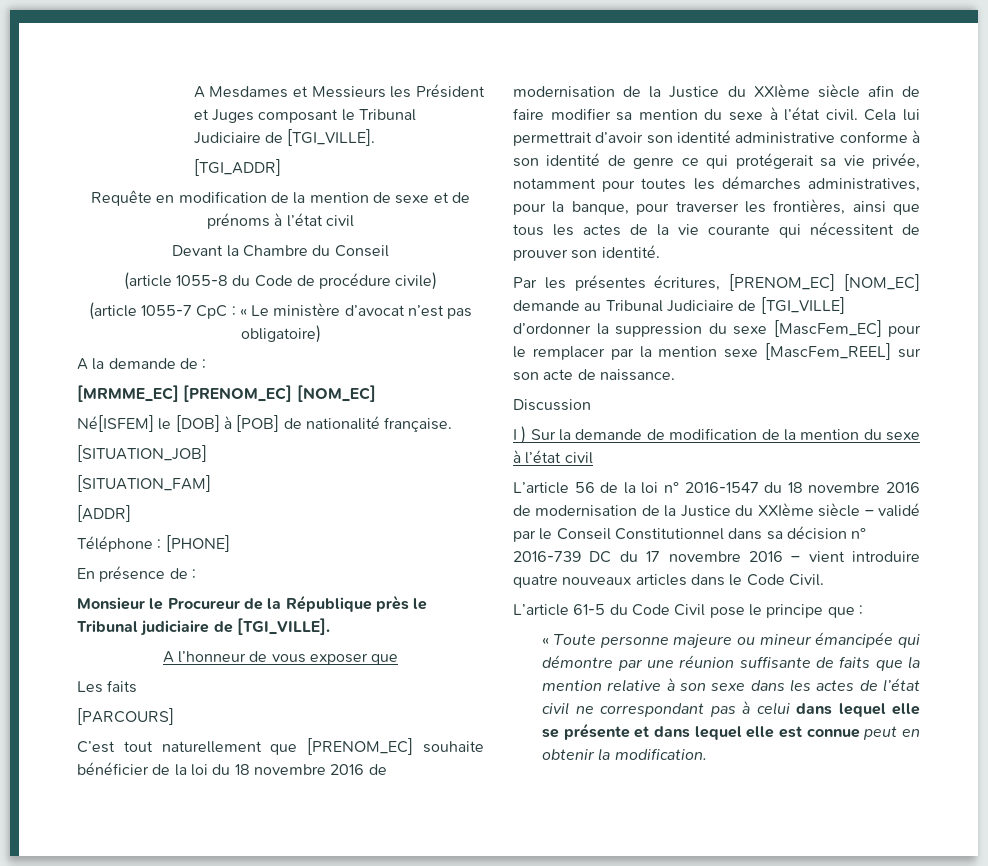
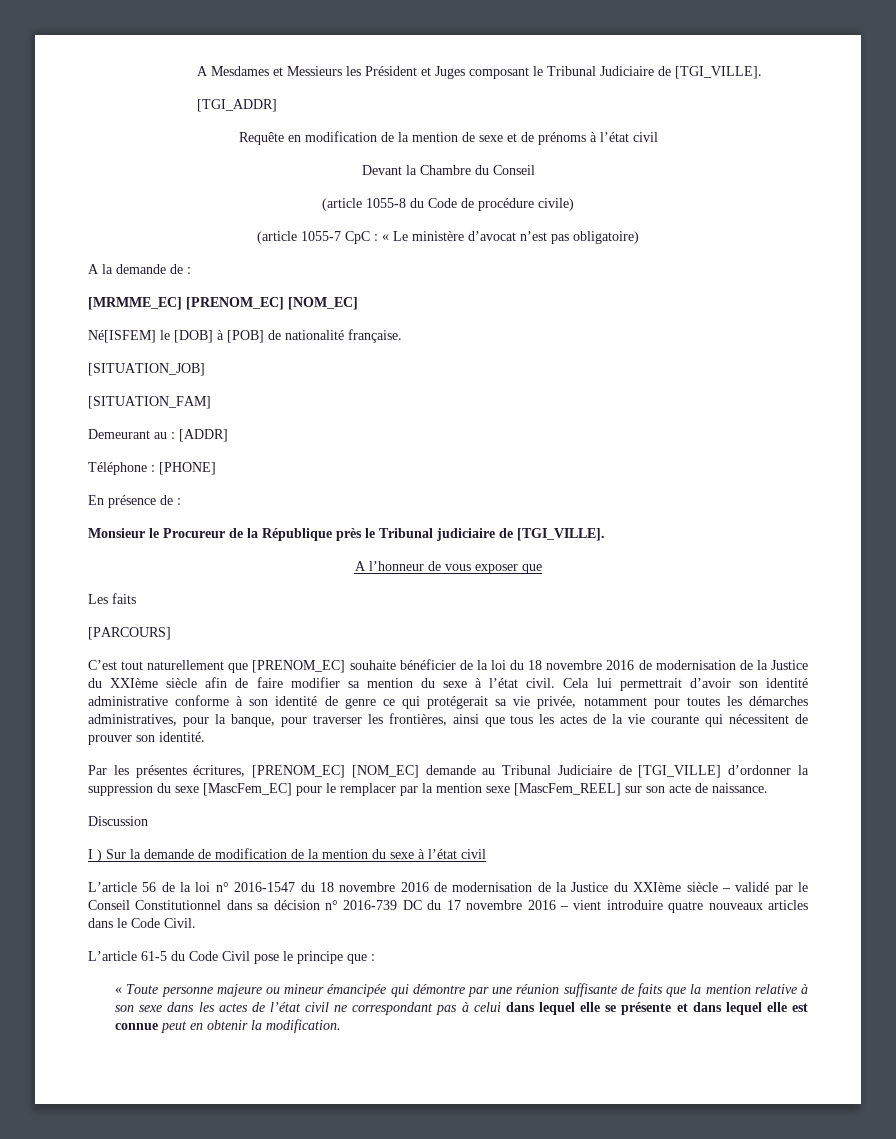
- [ADDR]
+ Demeurant au : [ADDR]

